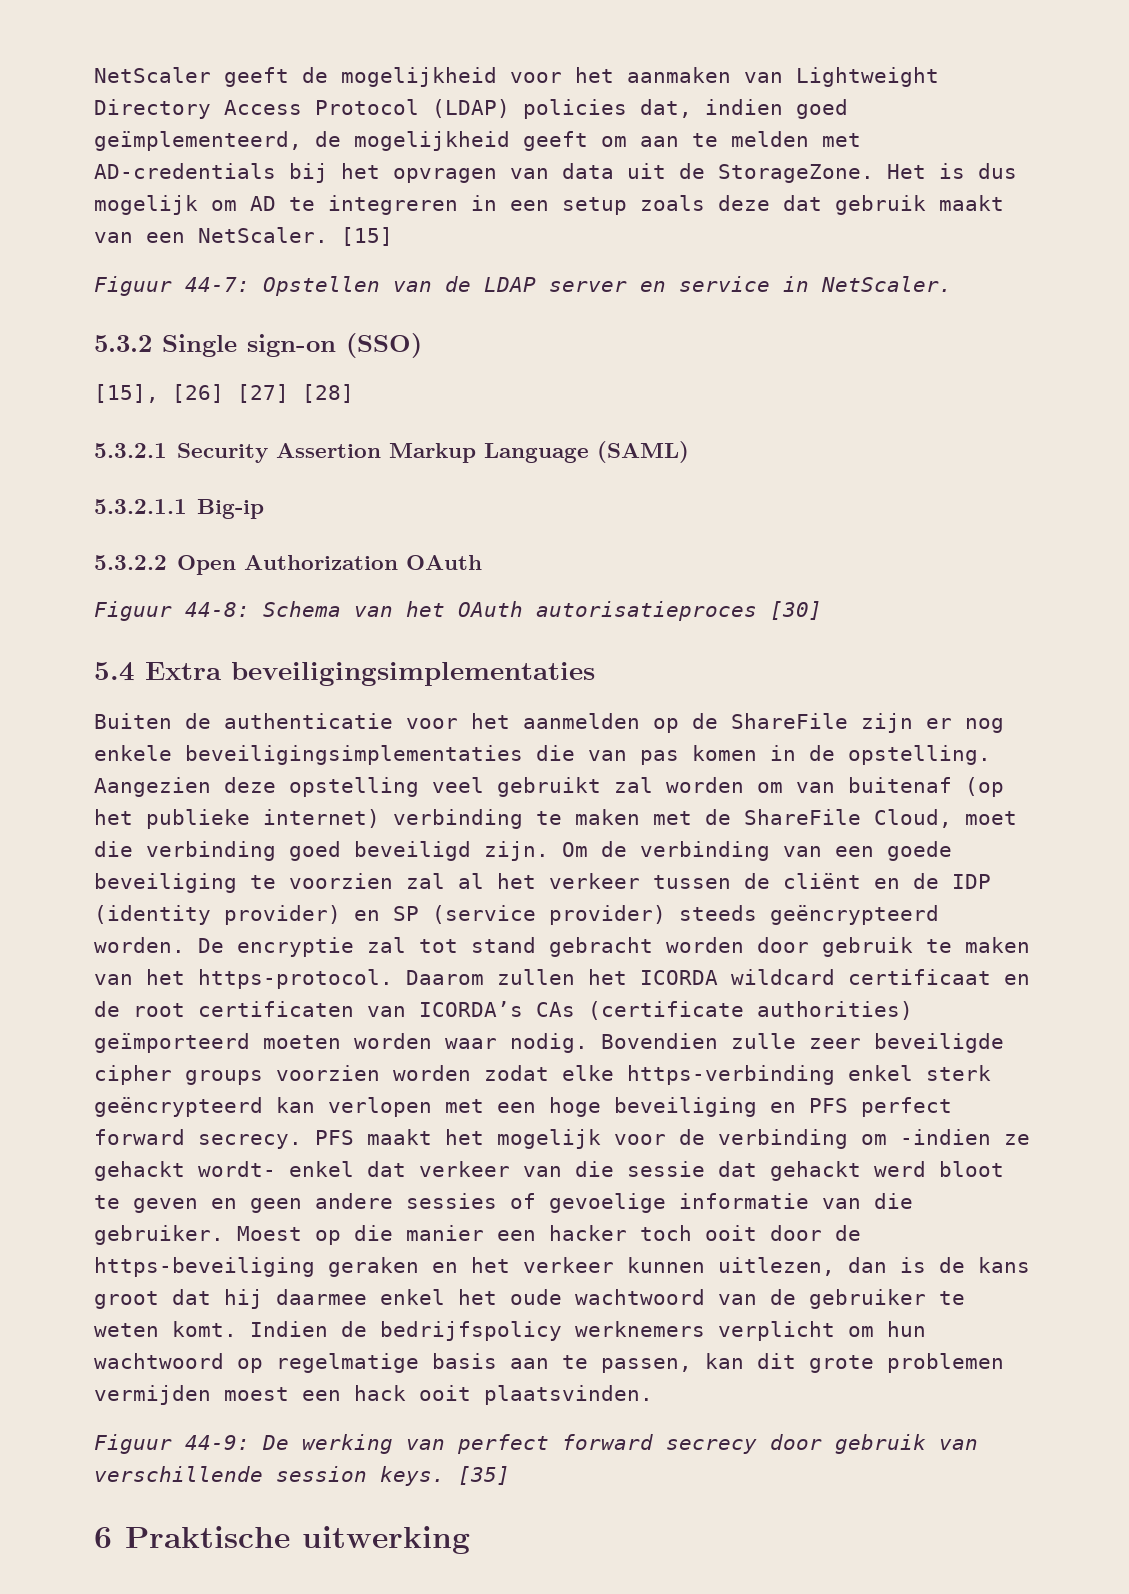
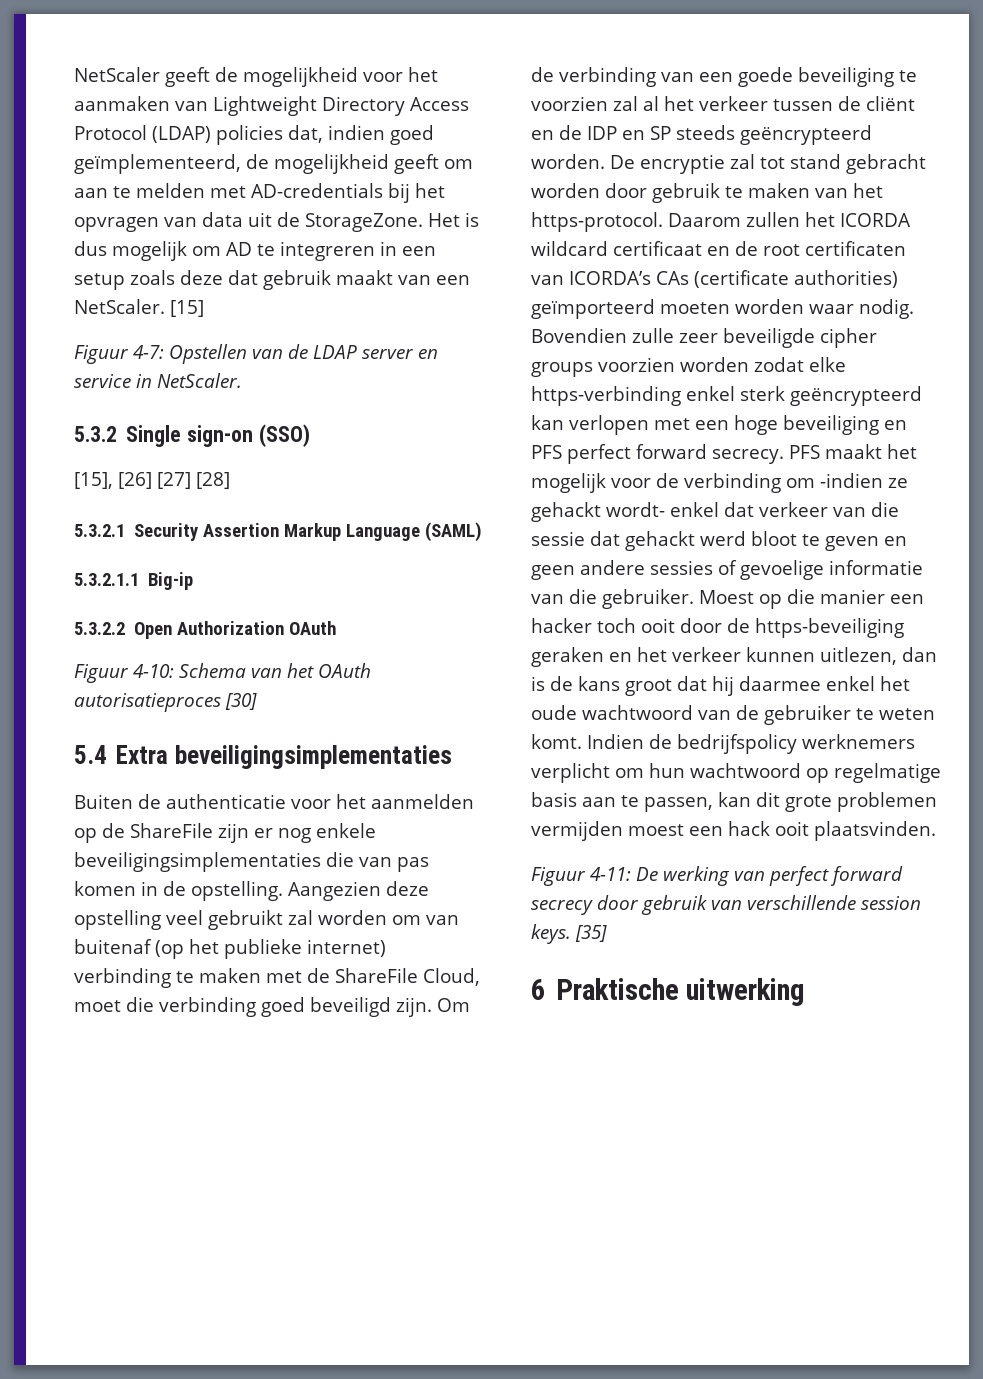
- Figuur 44-7: Opstellen van de LDAP server en service in NetScaler.
+ Figuur 4-7: Opstellen van de LDAP server en service in NetScaler.
- Figuur 44-8: Schema van het OAuth autorisatieproces [30]
+ Figuur 4-10: Schema van het OAuth autorisatieproces [30]
- Om de verbinding van een goede beveiliging te voorzien zal al het verkeer tussen de cliënt en de IDP (identity provider) en SP (service provider) steeds geëncrypteerd worden.
+ Om de verbinding van een goede beveiliging te voorzien zal al het verkeer tussen de cliënt en de IDP en SP steeds geëncrypteerd worden.
- Figuur 44-9: De werking van perfect forward secrecy door gebruik van verschillende session keys.
+ Figuur 4-11: De werking van perfect forward secrecy door gebruik van verschillende session keys.

